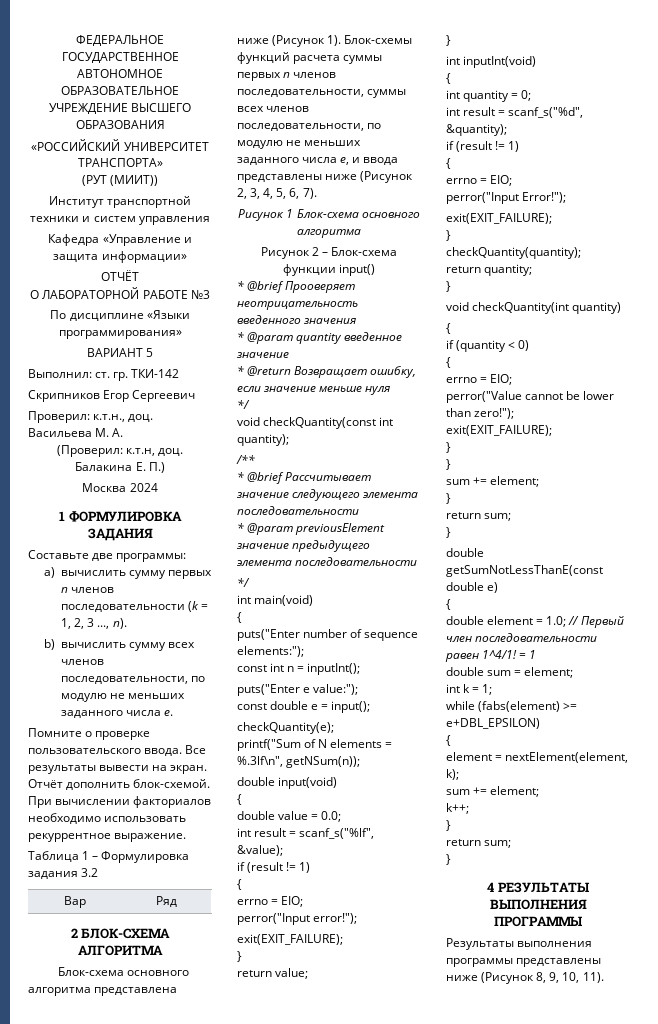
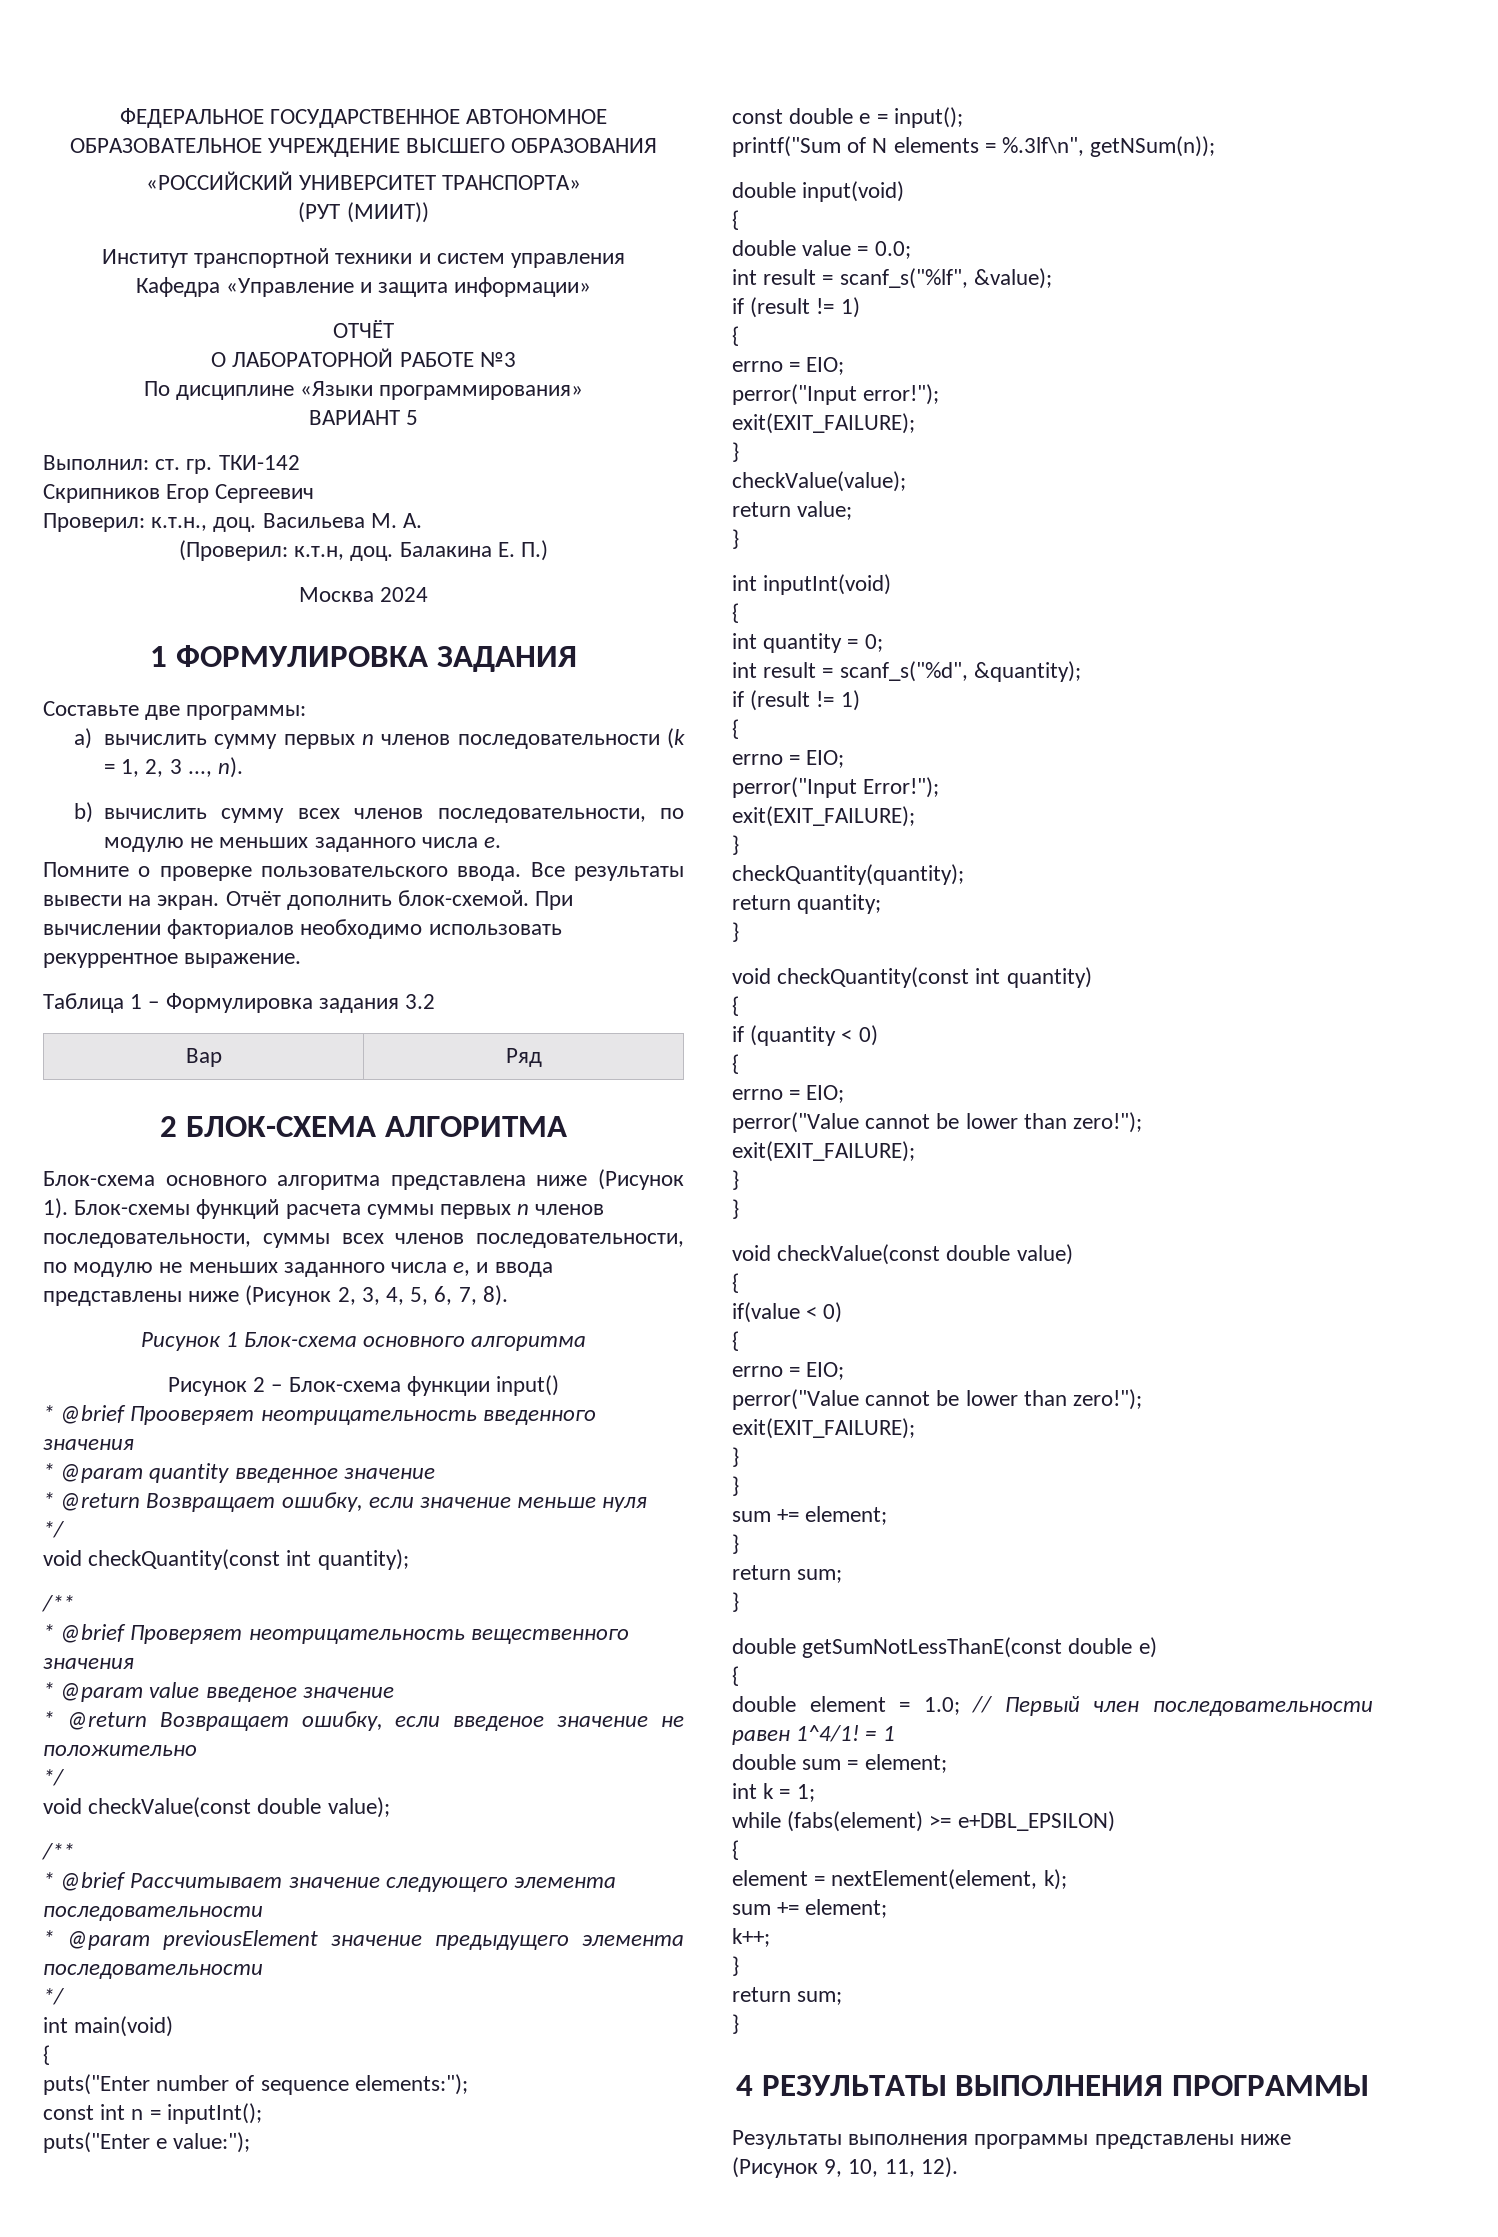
- Блок-схемы функций расчета суммы первых n членов последовательности, суммы всех членов последовательности, по модулю не меньших заданного числа e, и ввода представлены ниже (Рисунок 2, 3, 4, 5, 6, 7).
+ Блок-схемы функций расчета суммы первых n членов последовательности, суммы всех членов последовательности, по модулю не меньших заданного числа e, и ввода представлены ниже (Рисунок 2, 3, 4, 5, 6, 7, 8).
+ * @brief Проверяет неотрицательность вещественного значения
+ * @param value введеное значение
+ * @return Возвращает ошибку, если введеное значение не положительно
+ */
+ void checkValue(const double value);
+ /**
- checkQuantity(e);
+ checkValue(value);
- void checkQuantity(int quantity)
+ void checkQuantity(const int quantity)
+ void checkValue(const double value)
+ {
+ if(value < 0)
+ {
+ errno = EIO;
+ perror("Value cannot be lower than zero!");
+ exit(EXIT_FAILURE);
+ }
+ }
- Результаты выполнения программы представлены ниже (Рисунок 8, 9, 10, 11).
+ Результаты выполнения программы представлены ниже (Рисунок 9, 10, 11, 12).

